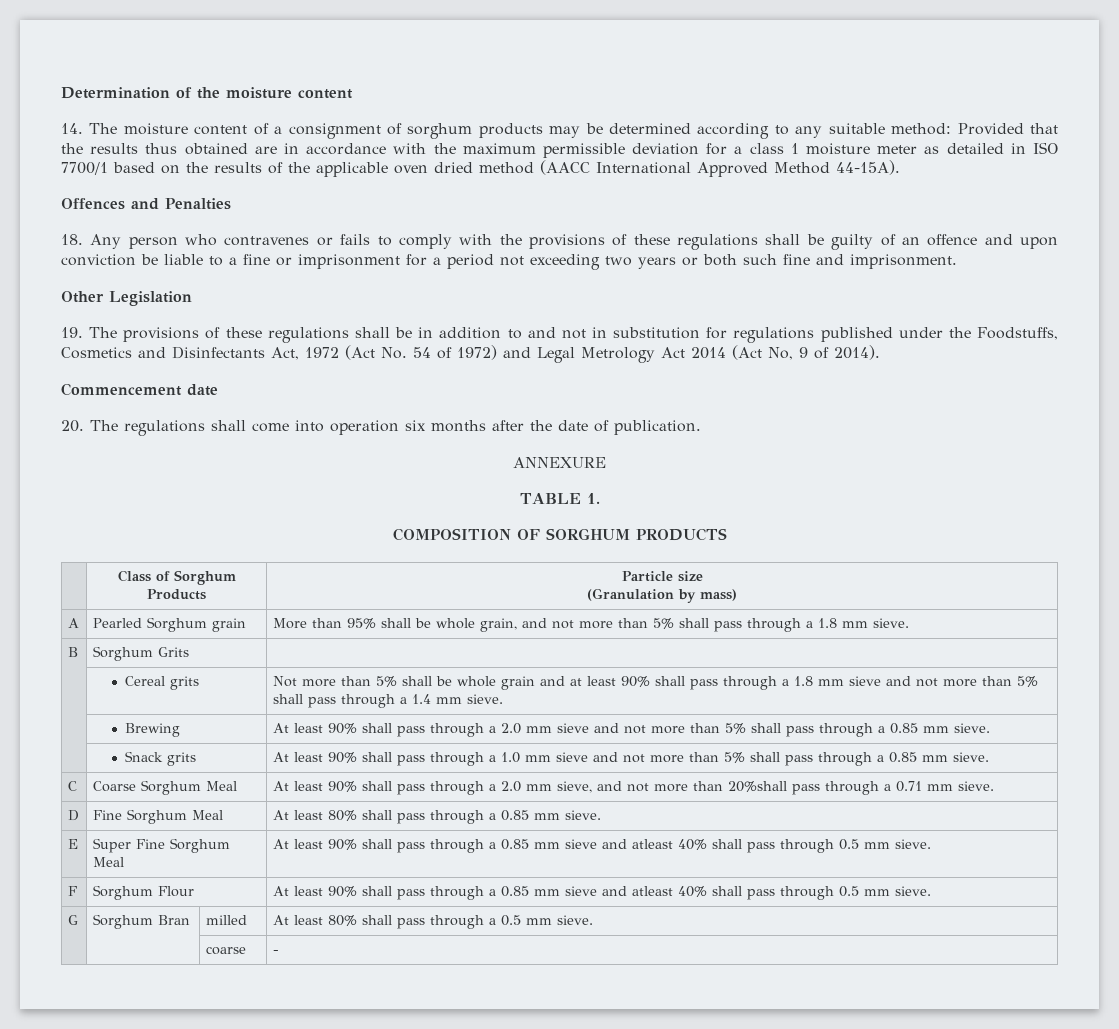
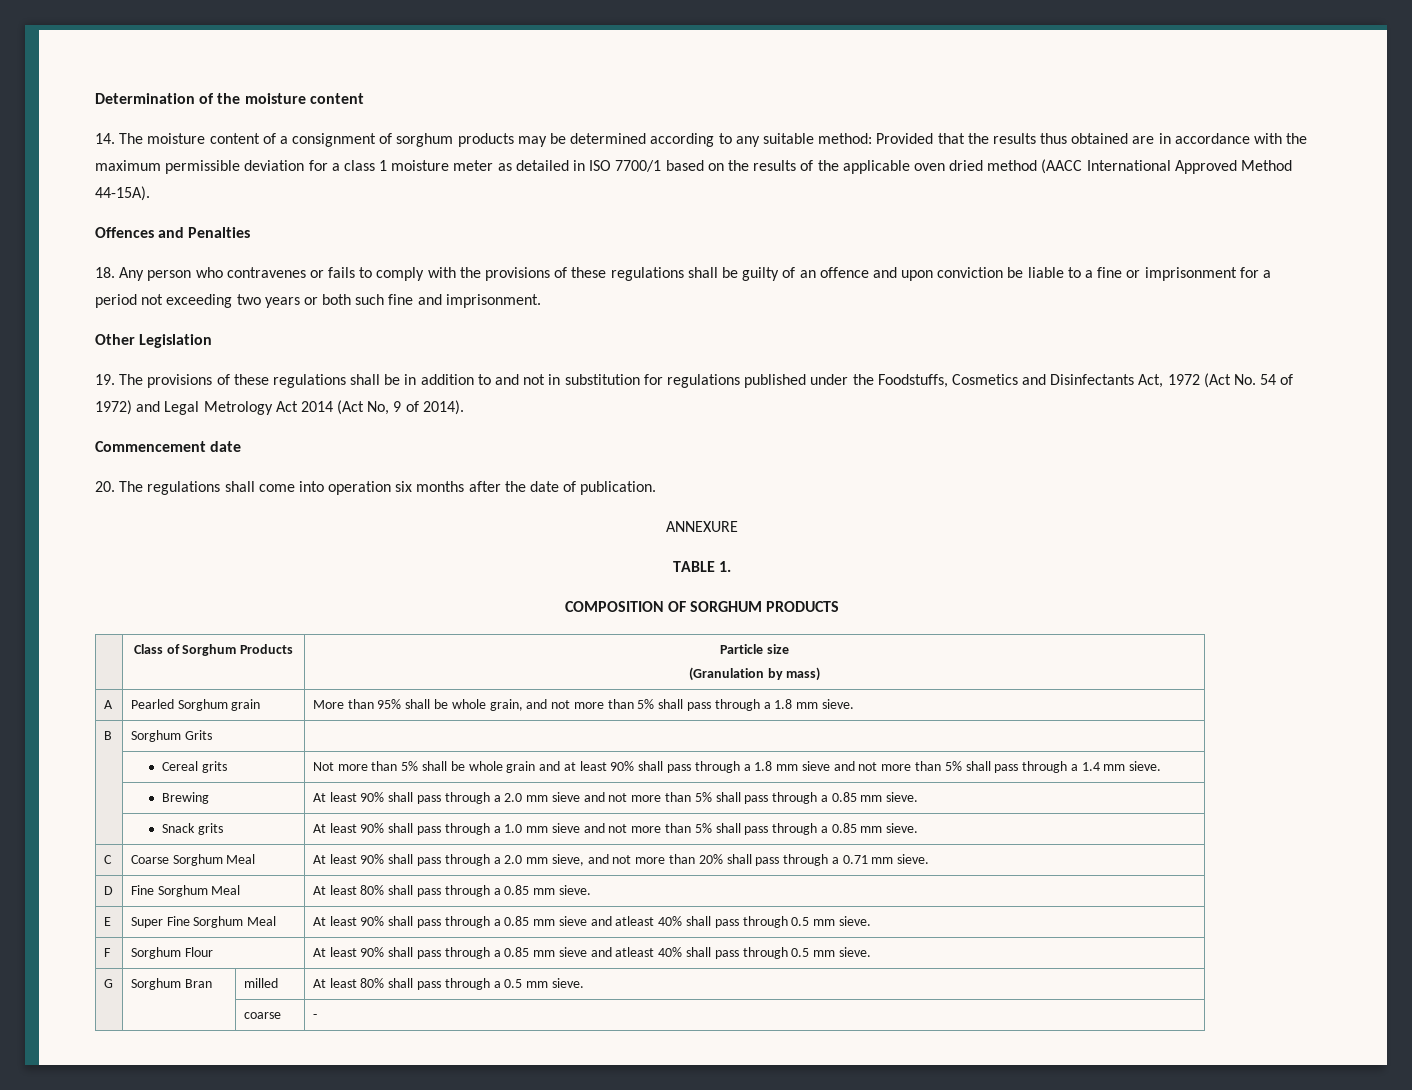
- C | Coarse Sorghum Meal | At least 90% shall pass through a 2.0 mm sieve, and not more than 20%shall pass through a 0.71 mm sieve.
+ C | Coarse Sorghum Meal | At least 90% shall pass through a 2.0 mm sieve, and not more than 20% shall pass through a 0.71 mm sieve.

